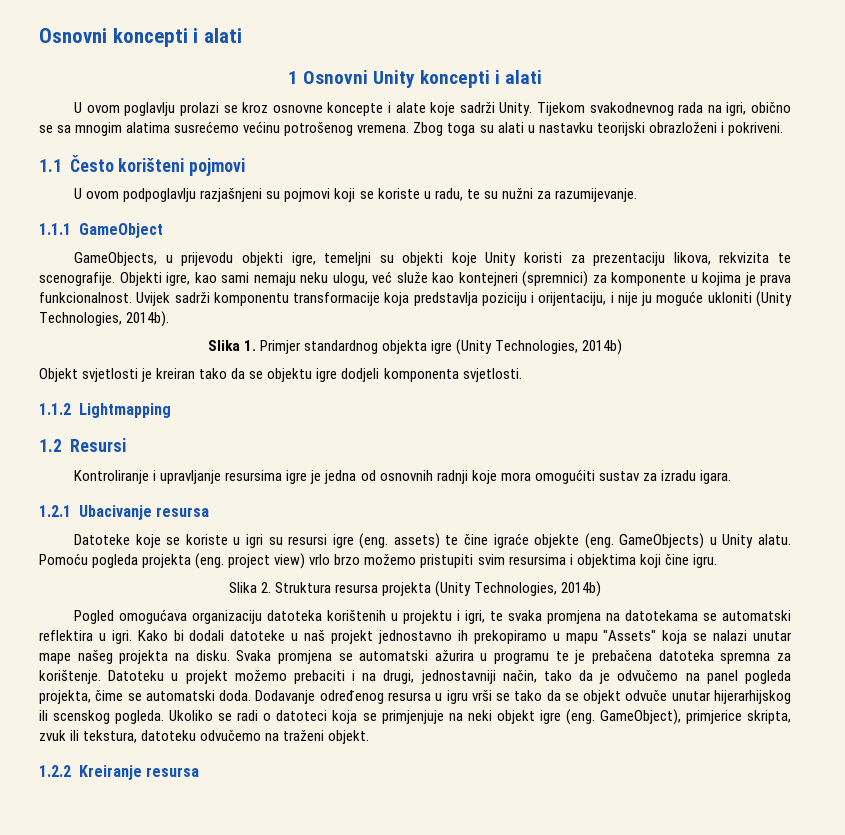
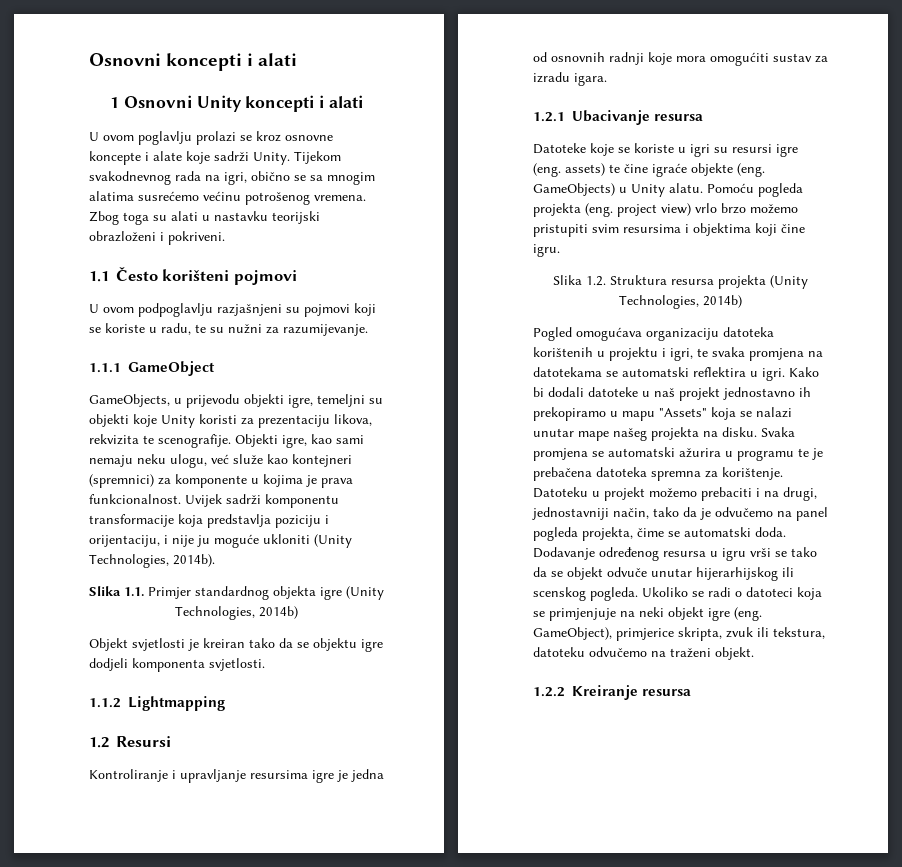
- Slika 1. Primjer standardnog objekta igre (Unity Technologies, 2014b)
+ Slika 1.1. Primjer standardnog objekta igre (Unity Technologies, 2014b)
- Slika 2. Struktura resursa projekta (Unity Technologies, 2014b)
+ Slika 1.2. Struktura resursa projekta (Unity Technologies, 2014b)

